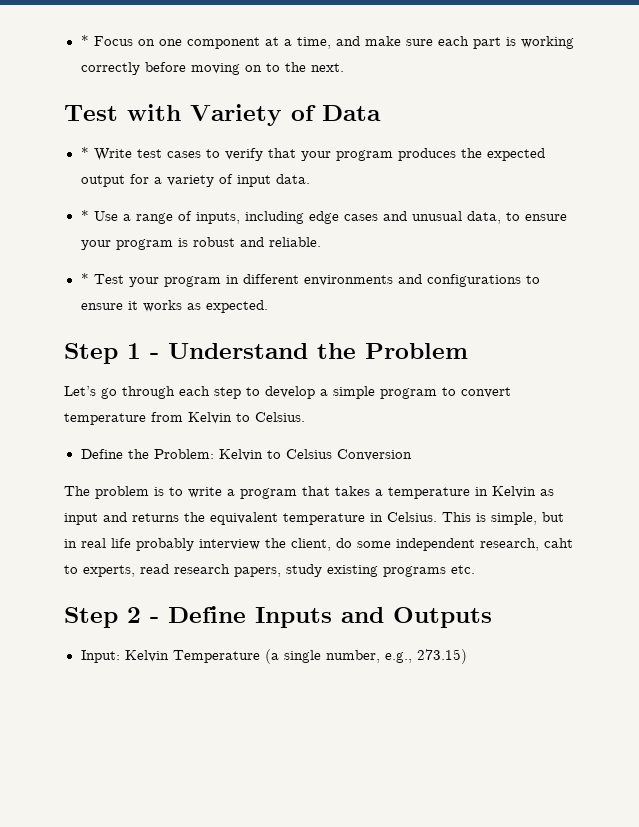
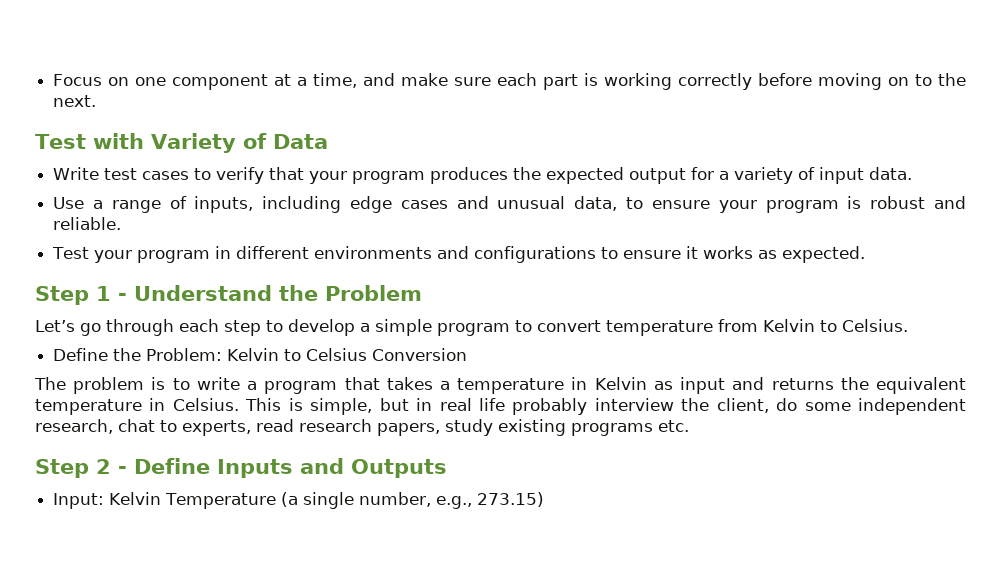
- * Focus on one component at a time, and make sure each part is working correctly before moving on to the next.
+ Focus on one component at a time, and make sure each part is working correctly before moving on to the next.
- * Write test cases to verify that your program produces the expected output for a variety of input data.
+ Write test cases to verify that your program produces the expected output for a variety of input data.
- * Use a range of inputs, including edge cases and unusual data, to ensure your program is robust and reliable.
+ Use a range of inputs, including edge cases and unusual data, to ensure your program is robust and reliable.
- * Test your program in different environments and configurations to ensure it works as expected.
+ Test your program in different environments and configurations to ensure it works as expected.
- This is simple, but in real life probably interview the client, do some independent research, caht to experts, read research papers, study existing programs etc.
+ This is simple, but in real life probably interview the client, do some independent research, chat to experts, read research papers, study existing programs etc.

